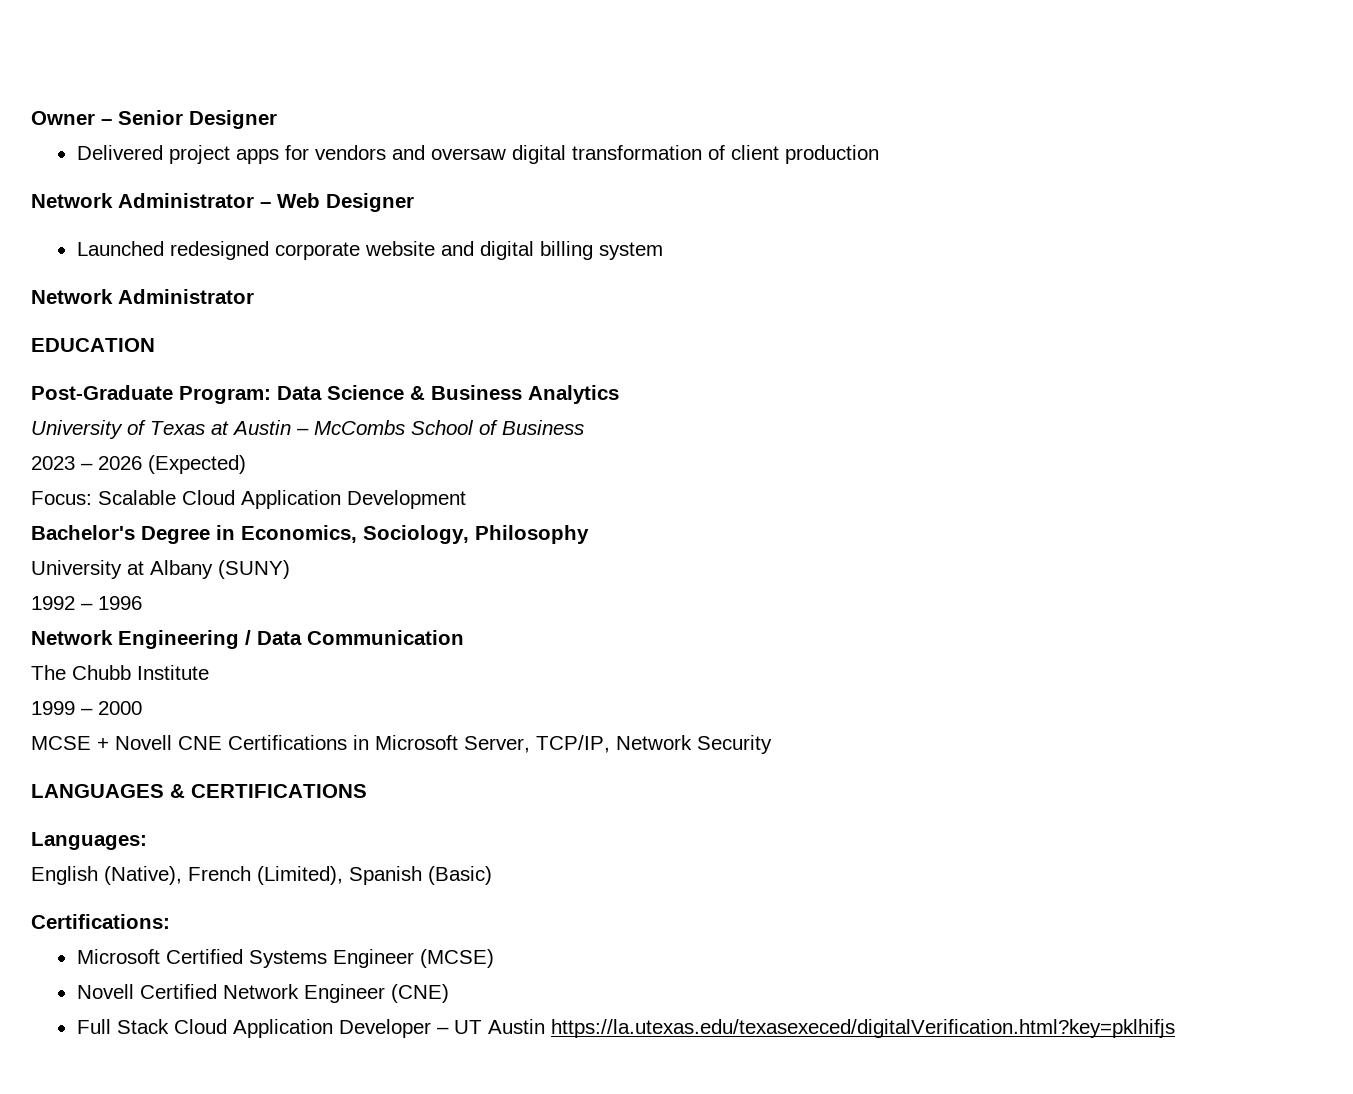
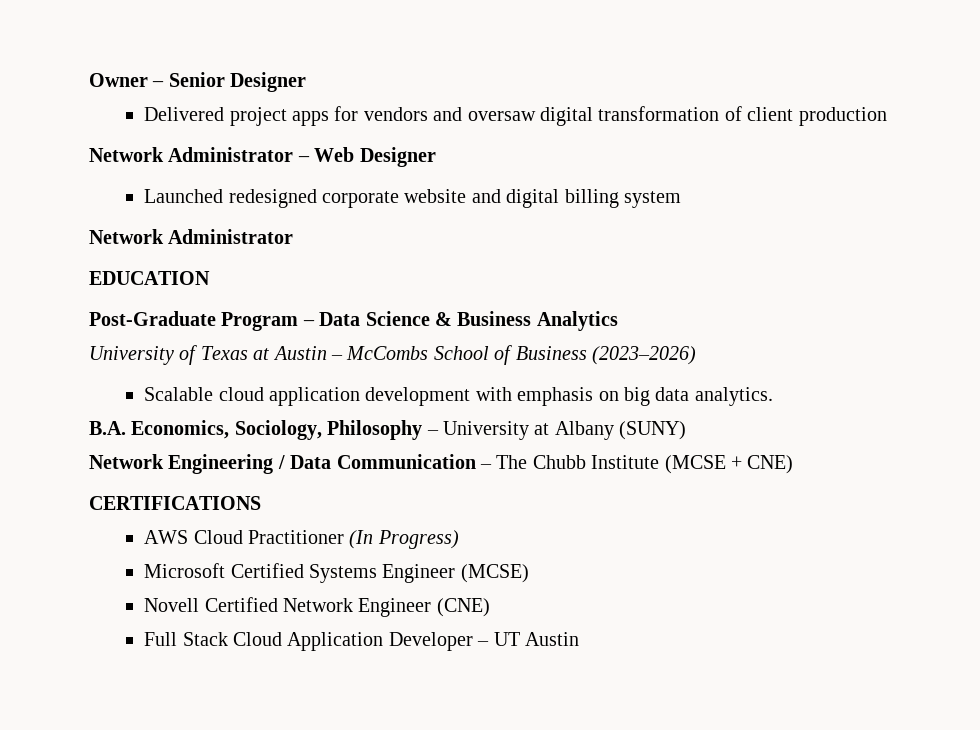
- Post-Graduate Program: Data Science & Business Analytics
+ Post-Graduate Program – Data Science & Business Analytics
- University of Texas at Austin – McCombs School of Business
- 2023 – 2026 (Expected)
- Focus: Scalable Cloud Application Development
- Bachelor's Degree in Economics, Sociology, Philosophy
- University at Albany (SUNY)
+ University of Texas at Austin – McCombs School of Business (2023–2026)
+ Scalable cloud application development with emphasis on big data analytics.
+ B.A. Economics, Sociology, Philosophy – University at Albany (SUNY)
- 1992 – 1996
- Network Engineering / Data Communication
- The Chubb Institute
- 1999 – 2000
- MCSE + Novell CNE Certifications in Microsoft Server, TCP/IP, Network Security
- LANGUAGES & CERTIFICATIONS
- Languages:
- English (Native), French (Limited), Spanish (Basic)
- Certifications:
+ Network Engineering / Data Communication – The Chubb Institute (MCSE + CNE)
+ CERTIFICATIONS
+ AWS Cloud Practitioner (In Progress)
- Full Stack Cloud Application Developer – UT Austin https://la.utexas.edu/texasexeced/digitalVerification.html?key=pklhifjs
+ Full Stack Cloud Application Developer – UT Austin

